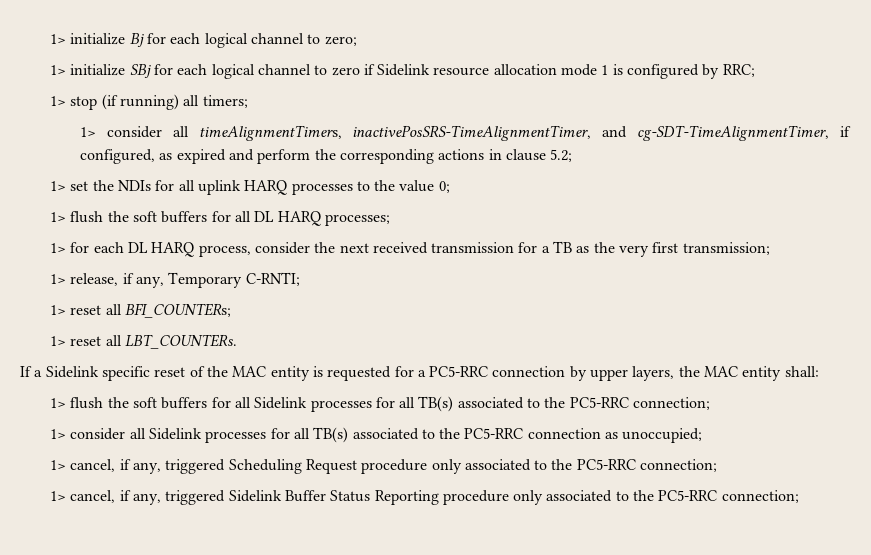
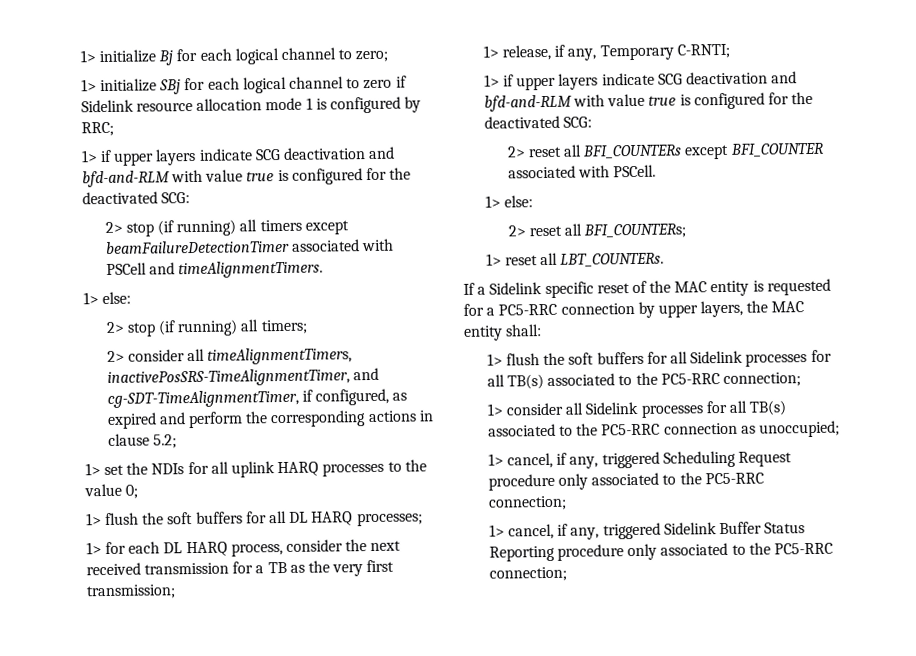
  1> initialize SBj for each logical channel to zero if Sidelink resource allocation mode 1 is configured by RRC;
- 1> stop (if running) all timers;
+ 1> if upper layers indicate SCG deactivation and bfd-and-RLM with value true is configured for the deactivated SCG:
+ 2> stop (if running) all timers except beamFailureDetectionTimer associated with PSCell and timeAlignmentTimers.
+ 1> else:
+ 2> stop (if running) all timers;
- 1> consider all timeAlignmentTimers, inactivePosSRS-TimeAlignmentTimer, and cg-SDT-TimeAlignmentTimer, if configured, as expired and perform the corresponding actions in clause 5.2;
+ 2> consider all timeAlignmentTimers, inactivePosSRS-TimeAlignmentTimer, and cg-SDT-TimeAlignmentTimer, if configured, as expired and perform the corresponding actions in clause 5.2;
  1> release, if any, Temporary C-RNTI;
- 1> reset all BFI_COUNTERs;
+ 1> if upper layers indicate SCG deactivation and bfd-and-RLM with value true is configured for the deactivated SCG:
+ 2> reset all BFI_COUNTERs except BFI_COUNTER associated with PSCell.
+ 1> else:
+ 2> reset all BFI_COUNTERs;

